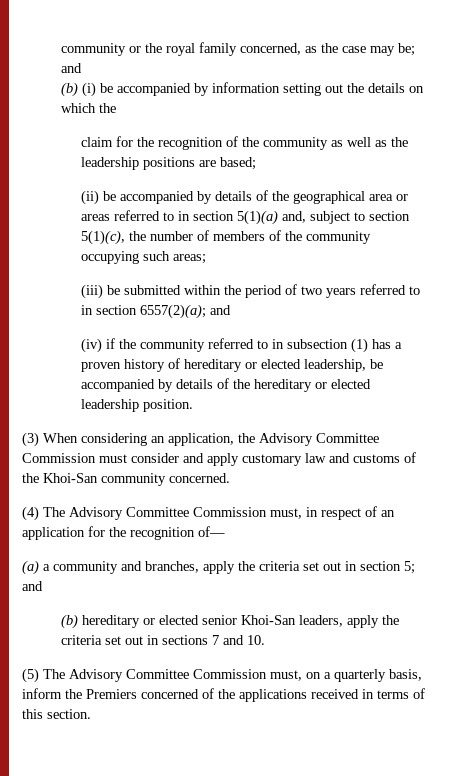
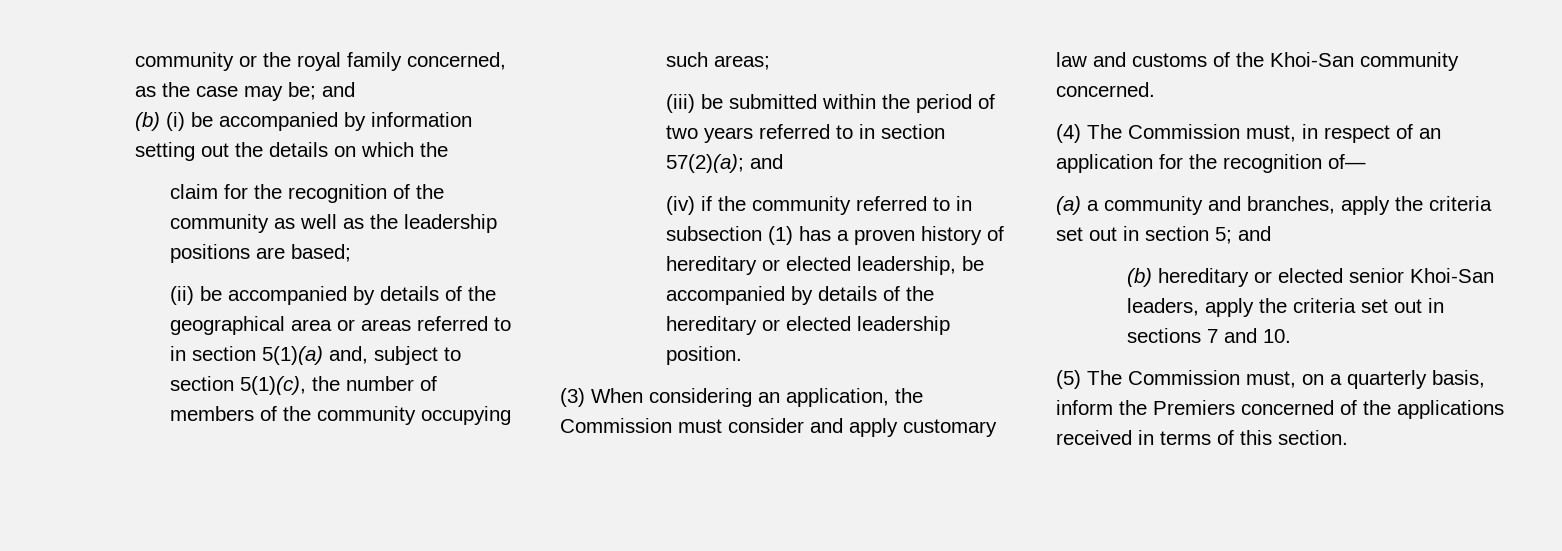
- (iii) be submitted within the period of two years referred to in section 6557(2)(a); and
+ (iii) be submitted within the period of two years referred to in section 57(2)(a); and
- (3) When considering an application, the Advisory Committee Commission must consider and apply customary law and customs of the Khoi-San community concerned.
+ (3) When considering an application, the Commission must consider and apply customary law and customs of the Khoi-San community concerned.
- (4) The Advisory Committee Commission must, in respect of an application for the recognition of—
+ (4) The Commission must, in respect of an application for the recognition of—
- (5) The Advisory Committee Commission must, on a quarterly basis, inform the Premiers concerned of the applications received in terms of this section.
+ (5) The Commission must, on a quarterly basis, inform the Premiers concerned of the applications received in terms of this section.

